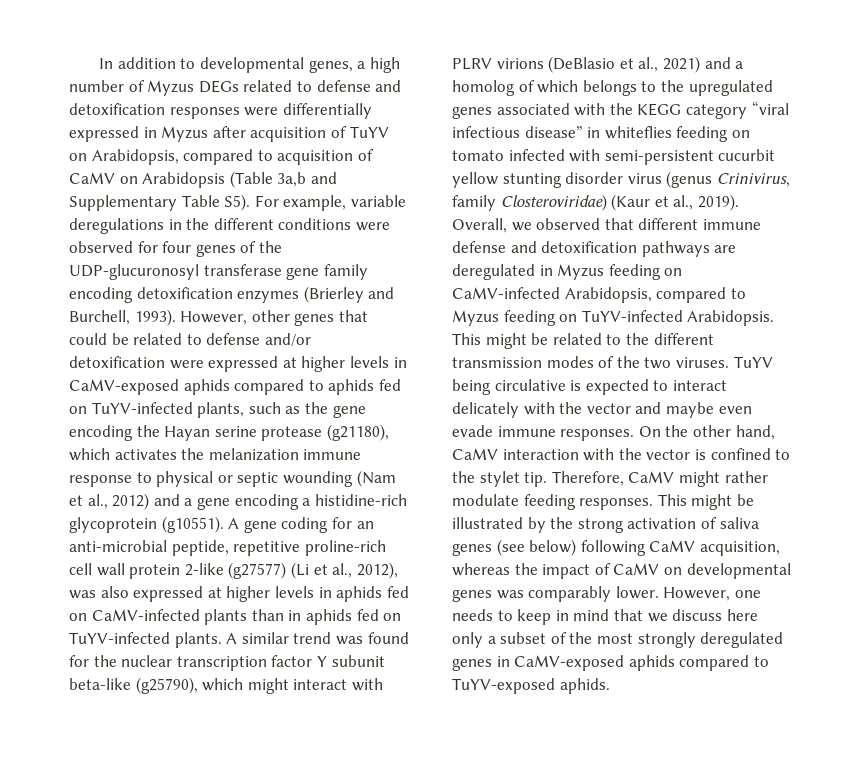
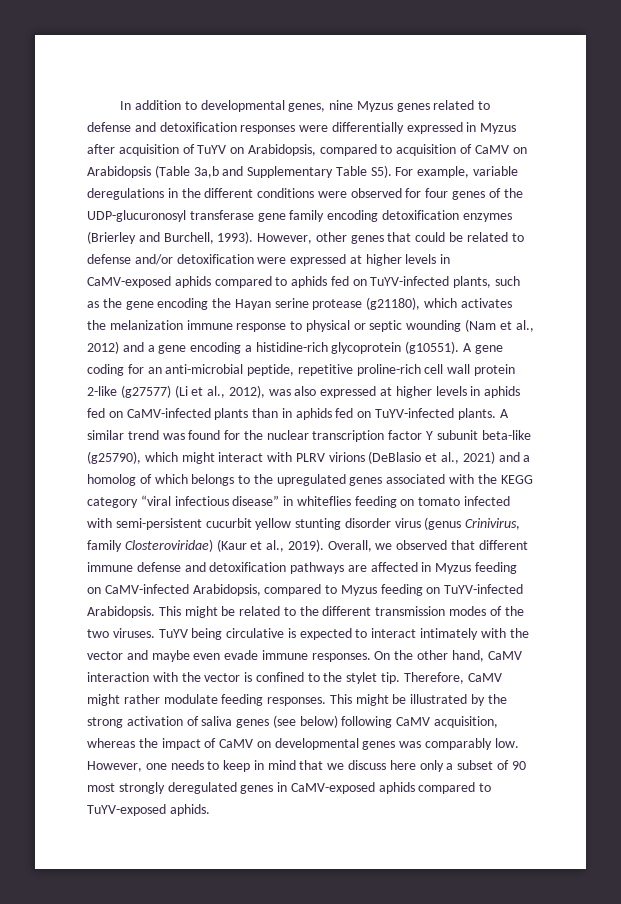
- In addition to developmental genes, a high number of Myzus DEGs related to defense and detoxification responses were differentially expressed in Myzus after acquisition of TuYV on Arabidopsis, compared to acquisition of CaMV on Arabidopsis (Table 3a,b and Supplementary Table S5). For example, variable deregulations in the different conditions were observed for four genes of the UDP-glucuronosyl transferase gene family encoding detoxification enzymes (Brierley and Burchell, 1993).
+ In addition to developmental genes, nine Myzus genes related to defense and detoxification responses were differentially expressed in Myzus after acquisition of TuYV on Arabidopsis, compared to acquisition of CaMV on Arabidopsis (Table 3a,b and Supplementary Table S5). For example, variable deregulations in the different conditions were observed for four genes of the UDP-glucuronosyl transferase gene family encoding detoxification enzymes (Brierley and Burchell, 1993).
- Overall, we observed that different immune defense and detoxification pathways are deregulated in Myzus feeding on CaMV-infected Arabidopsis, compared to Myzus feeding on TuYV-infected Arabidopsis.
+ Overall, we observed that different immune defense and detoxification pathways are affected in Myzus feeding on CaMV-infected Arabidopsis, compared to Myzus feeding on TuYV-infected Arabidopsis.
- TuYV being circulative is expected to interact delicately with the vector and maybe even evade immune responses.
+ TuYV being circulative is expected to interact intimately with the vector and maybe even evade immune responses.
- This might be illustrated by the strong activation of saliva genes (see below) following CaMV acquisition, whereas the impact of CaMV on developmental genes was comparably lower.
+ This might be illustrated by the strong activation of saliva genes (see below) following CaMV acquisition, whereas the impact of CaMV on developmental genes was comparably low.
- However, one needs to keep in mind that we discuss here only a subset of the most strongly deregulated genes in CaMV-exposed aphids compared to TuYV-exposed aphids.
+ However, one needs to keep in mind that we discuss here only a subset of 90 most strongly deregulated genes in CaMV-exposed aphids compared to TuYV-exposed aphids.

